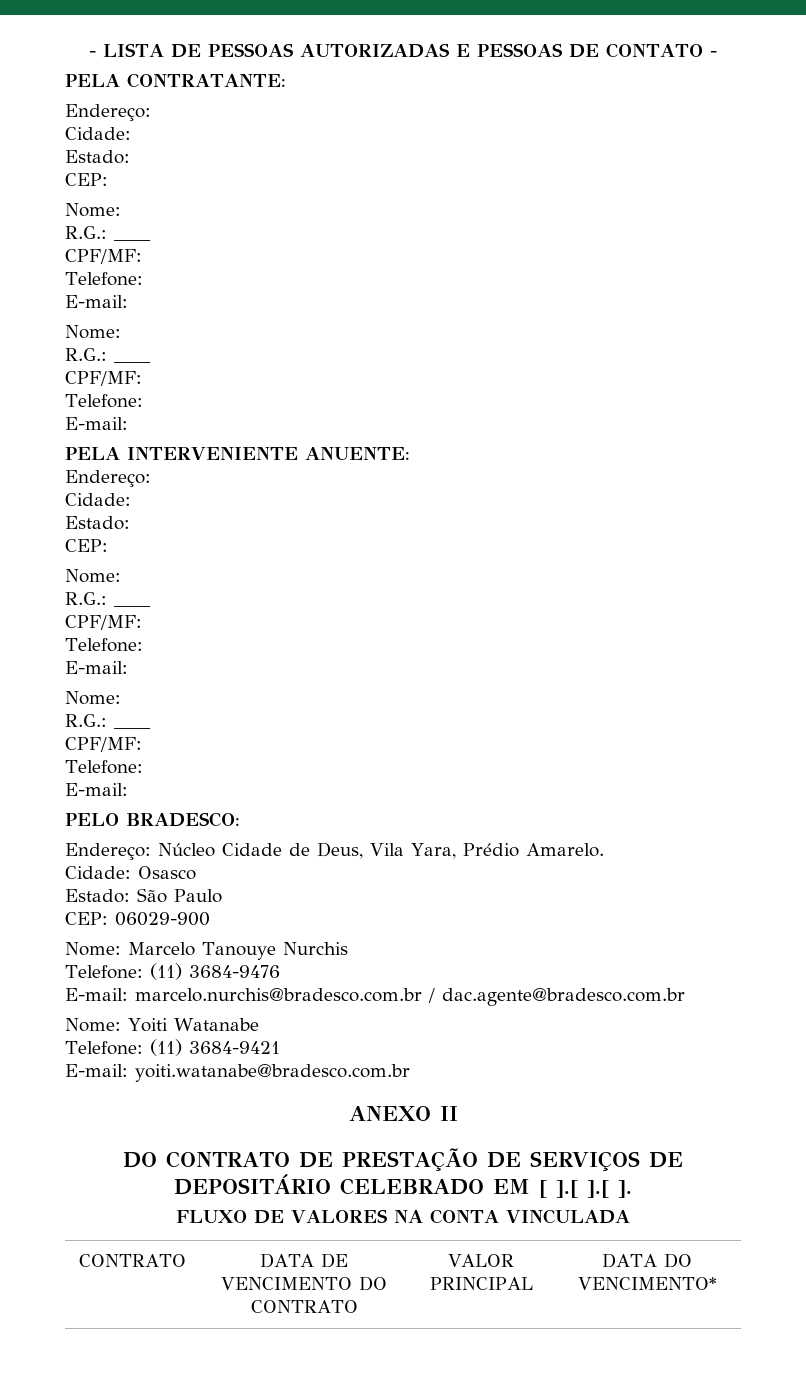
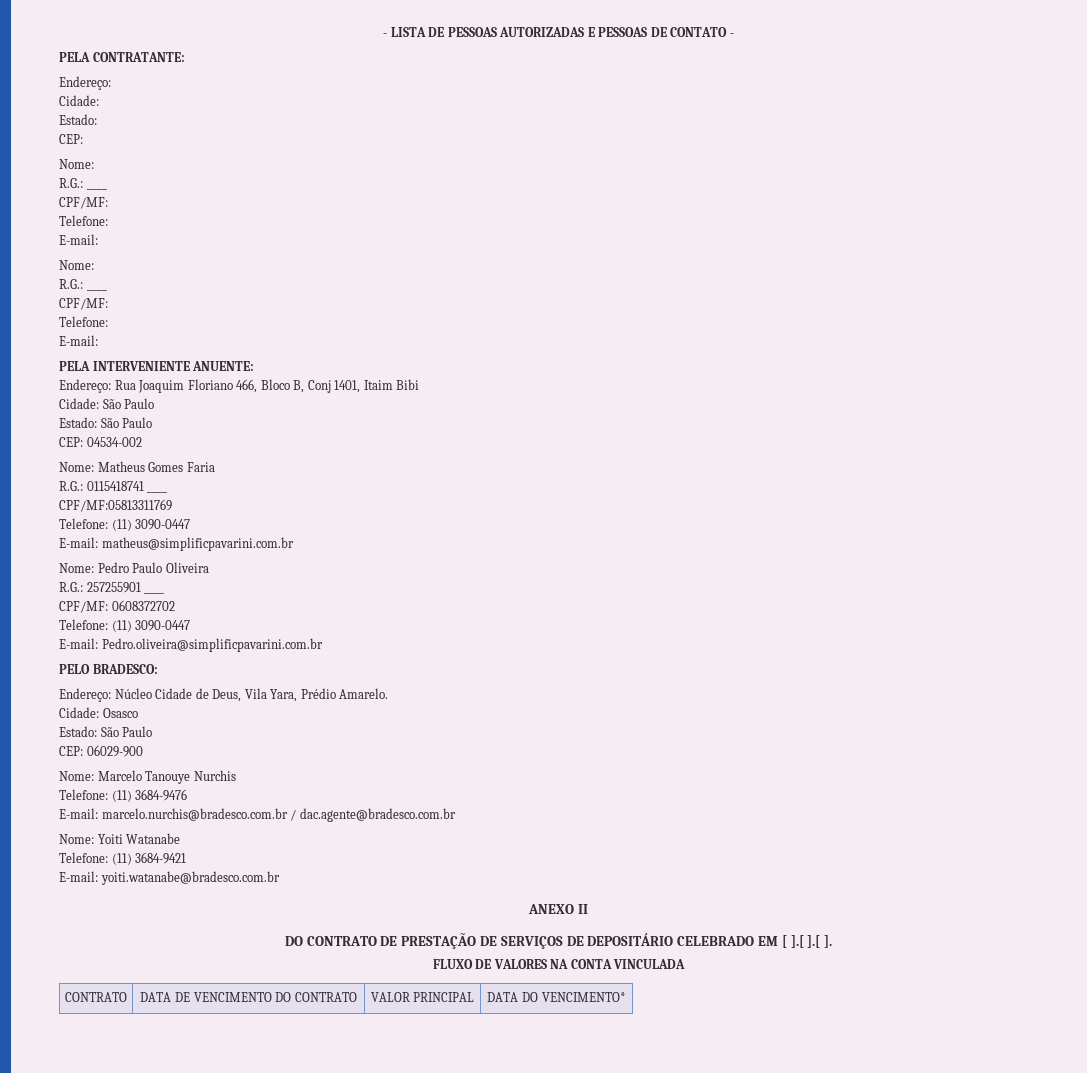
  PELA INTERVENIENTE ANUENTE:
- Endereço:
- Cidade:
- Estado:
- CEP:
- Nome:
- R.G.: ____
- CPF/MF:
- Telefone:
- E-mail:
- Nome:
- R.G.: ____
- CPF/MF:
- Telefone:
- E-mail:
+ Endereço: Rua Joaquim Floriano 466, Bloco B, Conj 1401, Itaim Bibi
+ Cidade: São Paulo
+ Estado: São Paulo
+ CEP: 04534-002
+ Nome: Matheus Gomes Faria
+ R.G.: 0115418741 ____
+ CPF/MF:05813311769
+ Telefone: (11) 3090-0447
+ E-mail: matheus@simplificpavarini.com.br
+ Nome: Pedro Paulo Oliveira
+ R.G.: 257255901 ____
+ CPF/MF: 0608372702
+ Telefone: (11) 3090-0447
+ E-mail: Pedro.oliveira@simplificpavarini.com.br

